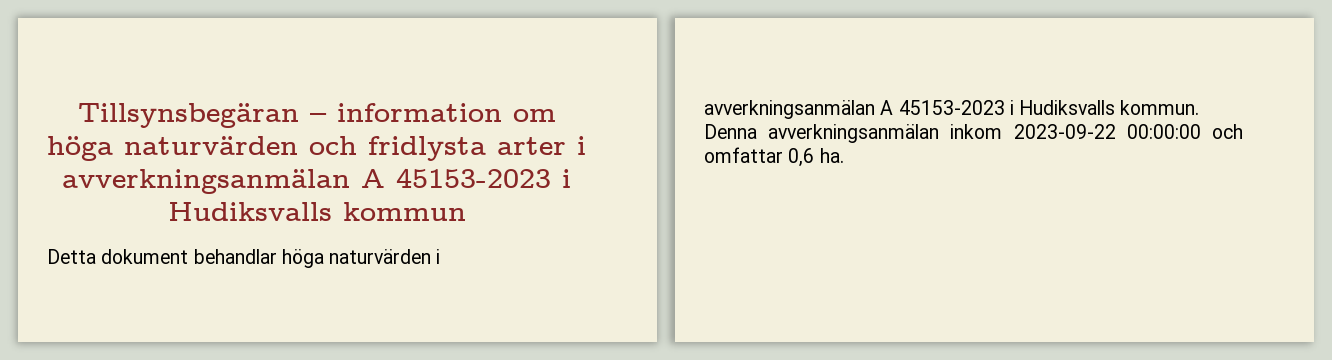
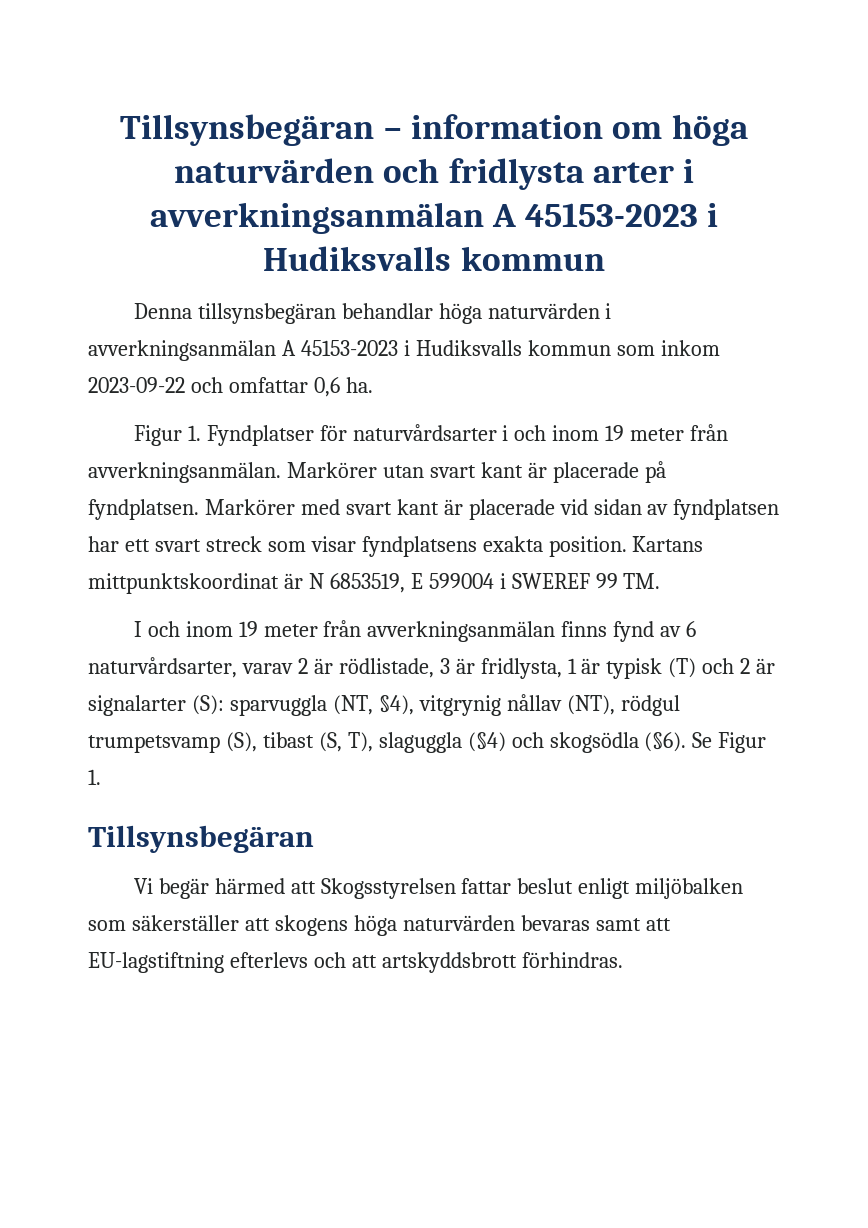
- Detta dokument behandlar höga naturvärden i avverkningsanmälan A 45153-2023 i Hudiksvalls kommun. Denna avverkningsanmälan inkom 2023-09-22 00:00:00 och omfattar 0,6 ha.
+ Denna tillsynsbegäran behandlar höga naturvärden i avverkningsanmälan A 45153-2023 i Hudiksvalls kommun som inkom 2023-09-22 och omfattar 0,6 ha.
+ Figur 1. Fyndplatser för naturvårdsarter i och inom 19 meter från avverkningsanmälan. Markörer utan svart kant är placerade på fyndplatsen. Markörer med svart kant är placerade vid sidan av fyndplatsen har ett svart streck som visar fyndplatsens exakta position. Kartans mittpunktskoordinat är N 6853519, E 599004 i SWEREF 99 TM.
+ I och inom 19 meter från avverkningsanmälan finns fynd av 6 naturvårdsarter, varav 2 är rödlistade, 3 är fridlysta, 1 är typisk (T) och 2 är signalarter (S): sparvuggla (NT, §4), vitgrynig nållav (NT), rödgul trumpetsvamp (S), tibast (S, T), slaguggla (§4) och skogsödla (§6). Se Figur 1.
+ Tillsynsbegäran
+ Vi begär härmed att Skogsstyrelsen fattar beslut enligt miljöbalken som säkerställer att skogens höga naturvärden bevaras samt att EU-lagstiftning efterlevs och att artskyddsbrott förhindras.

